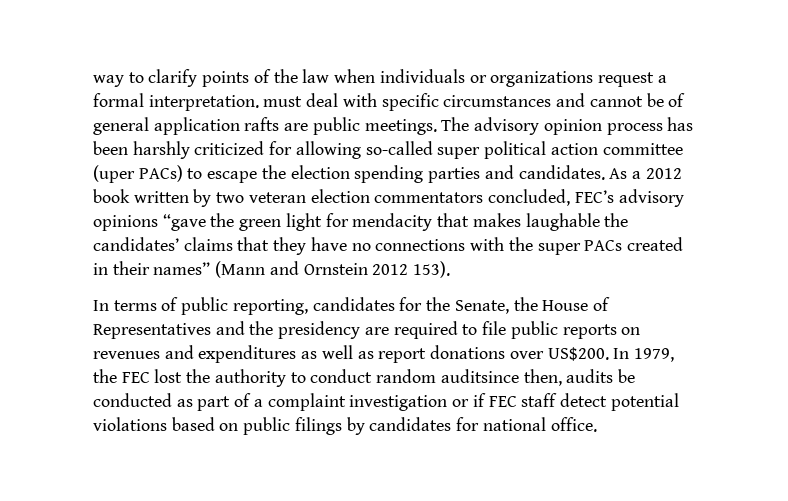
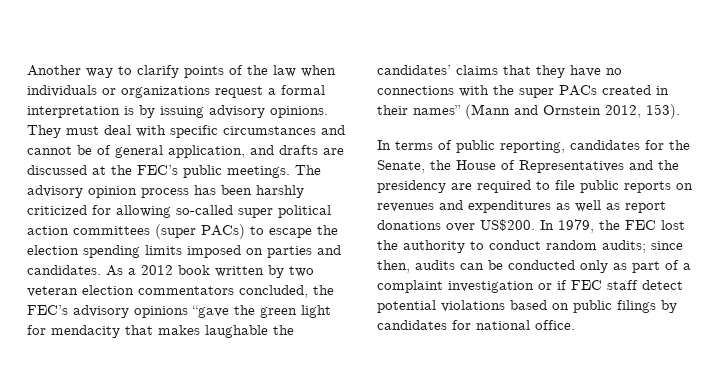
- way to clarify points of the law when individuals or organizations request a formal interpretation. must deal with specific circumstances and cannot be of general application rafts are public meetings.
+ Another way to clarify points of the law when individuals or organizations request a formal interpretation is by issuing advisory opinions. They must deal with specific circumstances and cannot be of general application, and drafts are discussed at the FEC’s public meetings.
- The advisory opinion process has been harshly criticized for allowing so-called super political action committee (uper PACs) to escape the election spending parties and candidates.
+ The advisory opinion process has been harshly criticized for allowing so-called super political action committees (super PACs) to escape the election spending limits imposed on parties and candidates.
- As a 2012 book written by two veteran election commentators concluded, FEC’s advisory opinions “gave the green light for mendacity that makes laughable the candidates’ claims that they have no connections with the super PACs created in their names” (Mann and Ornstein 2012 153).
+ As a 2012 book written by two veteran election commentators concluded, the FEC’s advisory opinions “gave the green light for mendacity that makes laughable the candidates’ claims that they have no connections with the super PACs created in their names” (Mann and Ornstein 2012, 153).
- In 1979, the FEC lost the authority to conduct random auditsince then, audits be conducted as part of a complaint investigation or if FEC staff detect potential violations based on public filings by candidates for national office.
+ In 1979, the FEC lost the authority to conduct random audits; since then, audits can be conducted only as part of a complaint investigation or if FEC staff detect potential violations based on public filings by candidates for national office.

